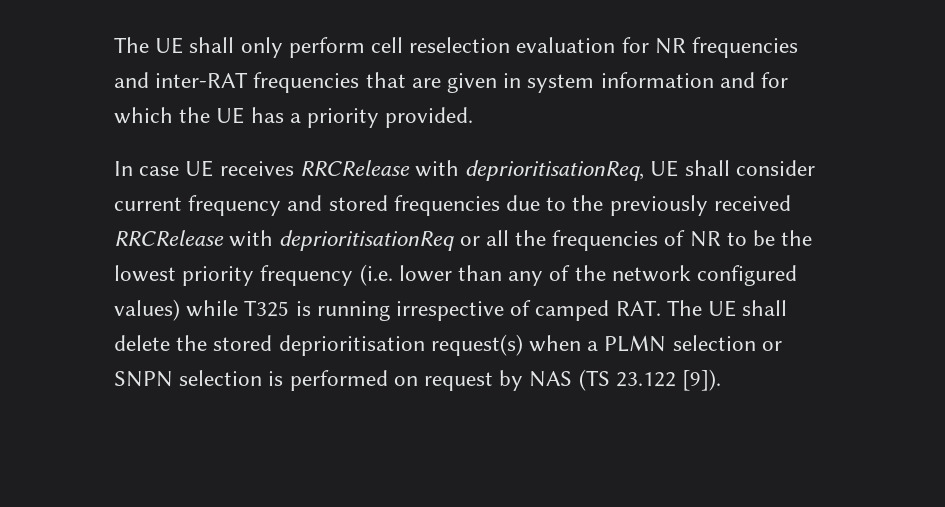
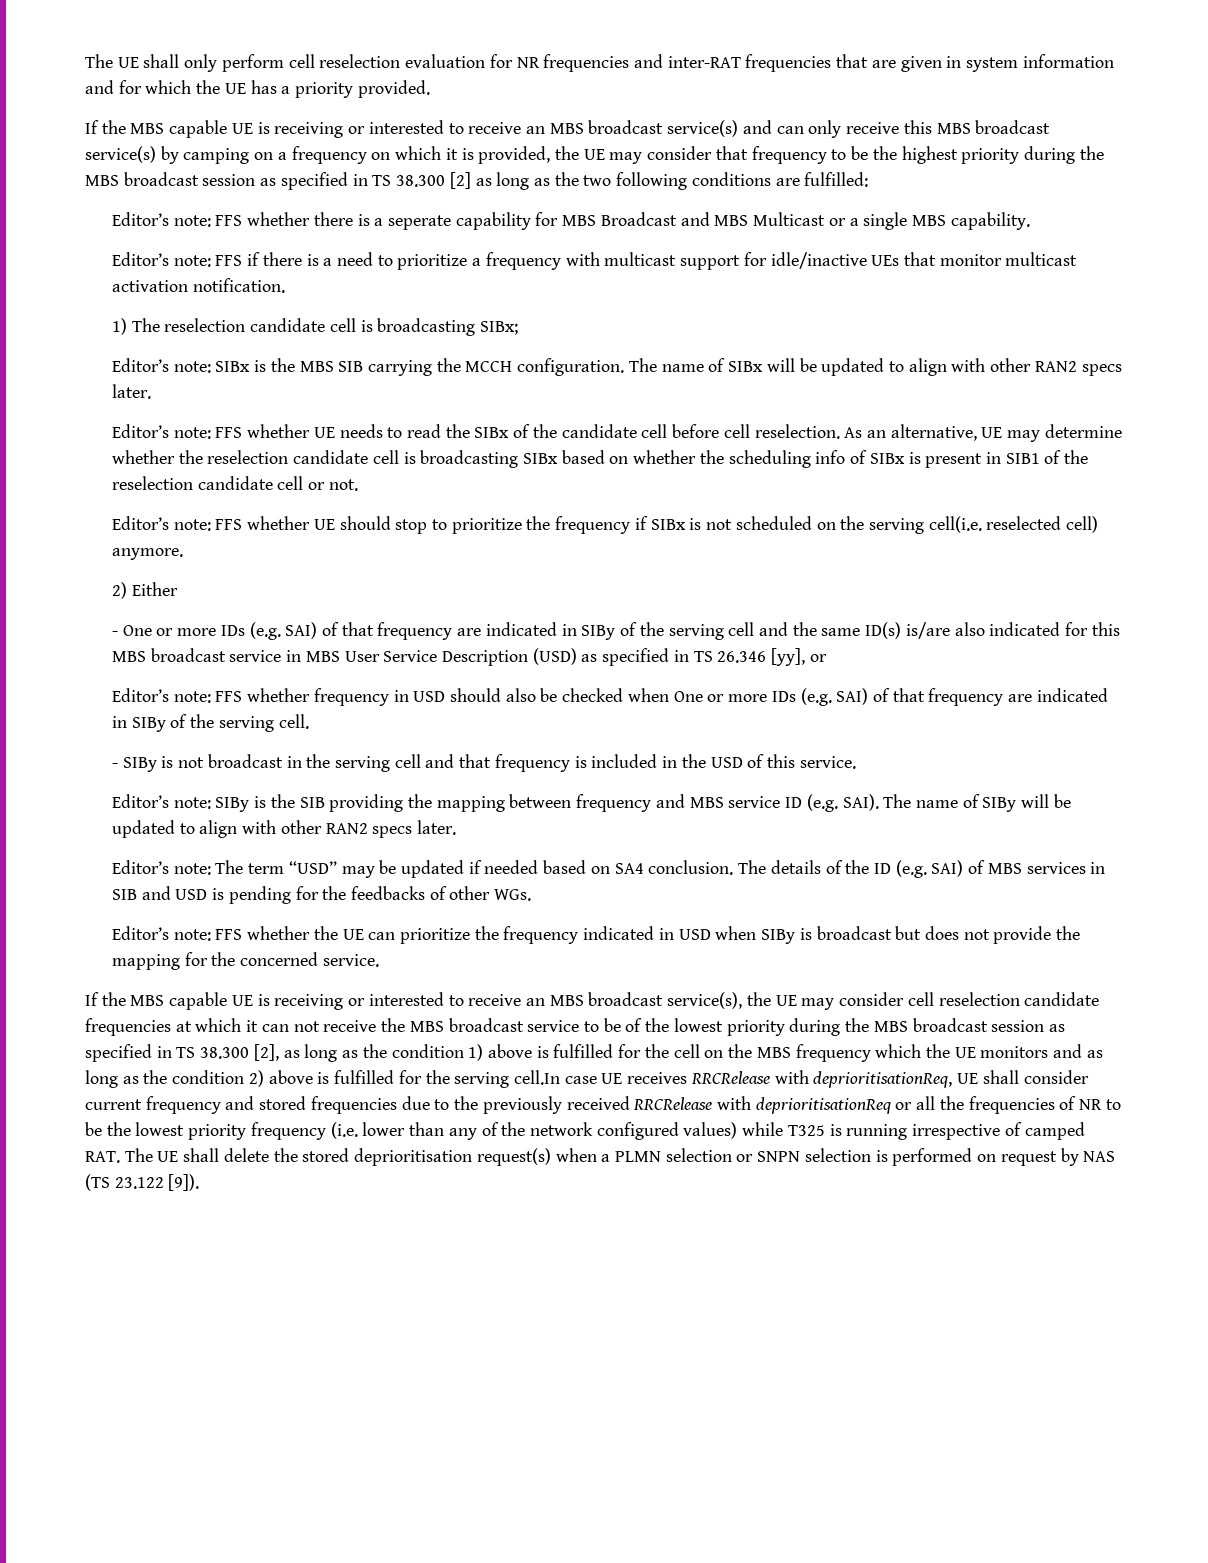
- In case UE receives RRCRelease with deprioritisationReq, UE shall consider current frequency and stored frequencies due to the previously received RRCRelease with deprioritisationReq or all the frequencies of NR to be the lowest priority frequency (i.e. lower than any of the network configured values) while T325 is running irrespective of camped RAT. The UE shall delete the stored deprioritisation request(s) when a PLMN selection or SNPN selection is performed on request by NAS (TS 23.122 [9]).
+ If the MBS capable UE is receiving or interested to receive an MBS broadcast service(s) and can only receive this MBS broadcast service(s) by camping on a frequency on which it is provided, the UE may consider that frequency to be the highest priority during the MBS broadcast session as specified in TS 38.300 [2] as long as the two following conditions are fulfilled:
+ Editor’s note: FFS whether there is a seperate capability for MBS Broadcast and MBS Multicast or a single MBS capability.
+ Editor’s note: FFS if there is a need to prioritize a frequency with multicast support for idle/inactive UEs that monitor multicast activation notification.
+ 1) The reselection candidate cell is broadcasting SIBx;
+ Editor’s note: SIBx is the MBS SIB carrying the MCCH configuration. The name of SIBx will be updated to align with other RAN2 specs later.
+ Editor’s note: FFS whether UE needs to read the SIBx of the candidate cell before cell reselection. As an alternative, UE may determine whether the reselection candidate cell is broadcasting SIBx based on whether the scheduling info of SIBx is present in SIB1 of the reselection candidate cell or not.
+ Editor’s note: FFS whether UE should stop to prioritize the frequency if SIBx is not scheduled on the serving cell(i.e. reselected cell) anymore.
+ 2) Either
+ - One or more IDs (e.g. SAI) of that frequency are indicated in SIBy of the serving cell and the same ID(s) is/are also indicated for this MBS broadcast service in MBS User Service Description (USD) as specified in TS 26.346 [yy], or
+ Editor’s note: FFS whether frequency in USD should also be checked when One or more IDs (e.g. SAI) of that frequency are indicated in SIBy of the serving cell.
+ - SIBy is not broadcast in the serving cell and that frequency is included in the USD of this service.
+ Editor’s note: SIBy is the SIB providing the mapping between frequency and MBS service ID (e.g. SAI). The name of SIBy will be updated to align with other RAN2 specs later.
+ Editor’s note: The term “USD” may be updated if needed based on SA4 conclusion. The details of the ID (e.g. SAI) of MBS services in SIB and USD is pending for the feedbacks of other WGs.
+ Editor’s note: FFS whether the UE can prioritize the frequency indicated in USD when SIBy is broadcast but does not provide the mapping for the concerned service.
+ If the MBS capable UE is receiving or interested to receive an MBS broadcast service(s), the UE may consider cell reselection candidate frequencies at which it can not receive the MBS broadcast service to be of the lowest priority during the MBS broadcast session as specified in TS 38.300 [2], as long as the condition 1) above is fulfilled for the cell on the MBS frequency which the UE monitors and as long as the condition 2) above is fulfilled for the serving cell.In case UE receives RRCRelease with deprioritisationReq, UE shall consider current frequency and stored frequencies due to the previously received RRCRelease with deprioritisationReq or all the frequencies of NR to be the lowest priority frequency (i.e. lower than any of the network configured values) while T325 is running irrespective of camped RAT. The UE shall delete the stored deprioritisation request(s) when a PLMN selection or SNPN selection is performed on request by NAS (TS 23.122 [9]).

